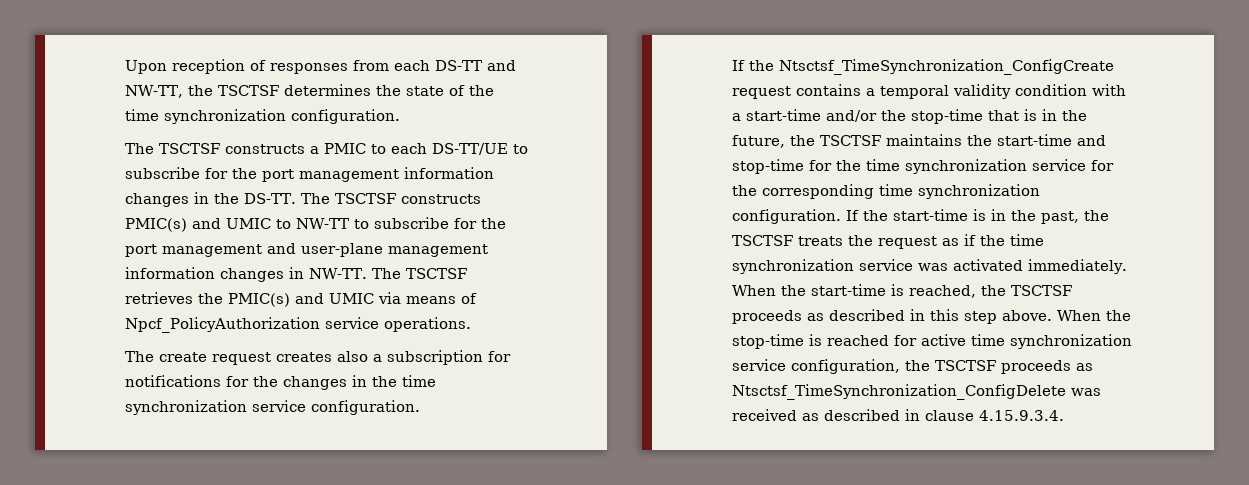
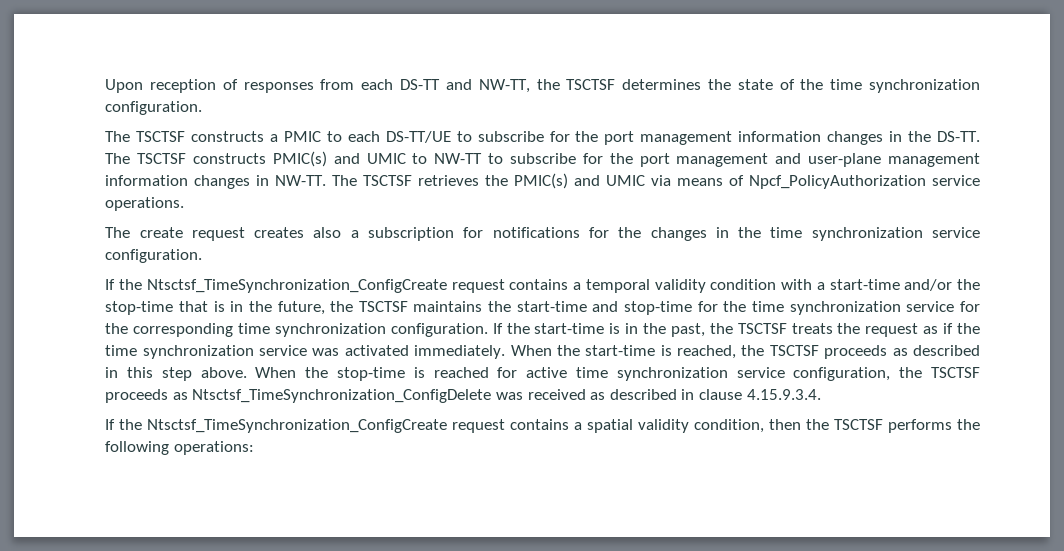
+ If the Ntsctsf_TimeSynchronization_ConfigCreate request contains a spatial validity condition, then the TSCTSF performs the following operations:

